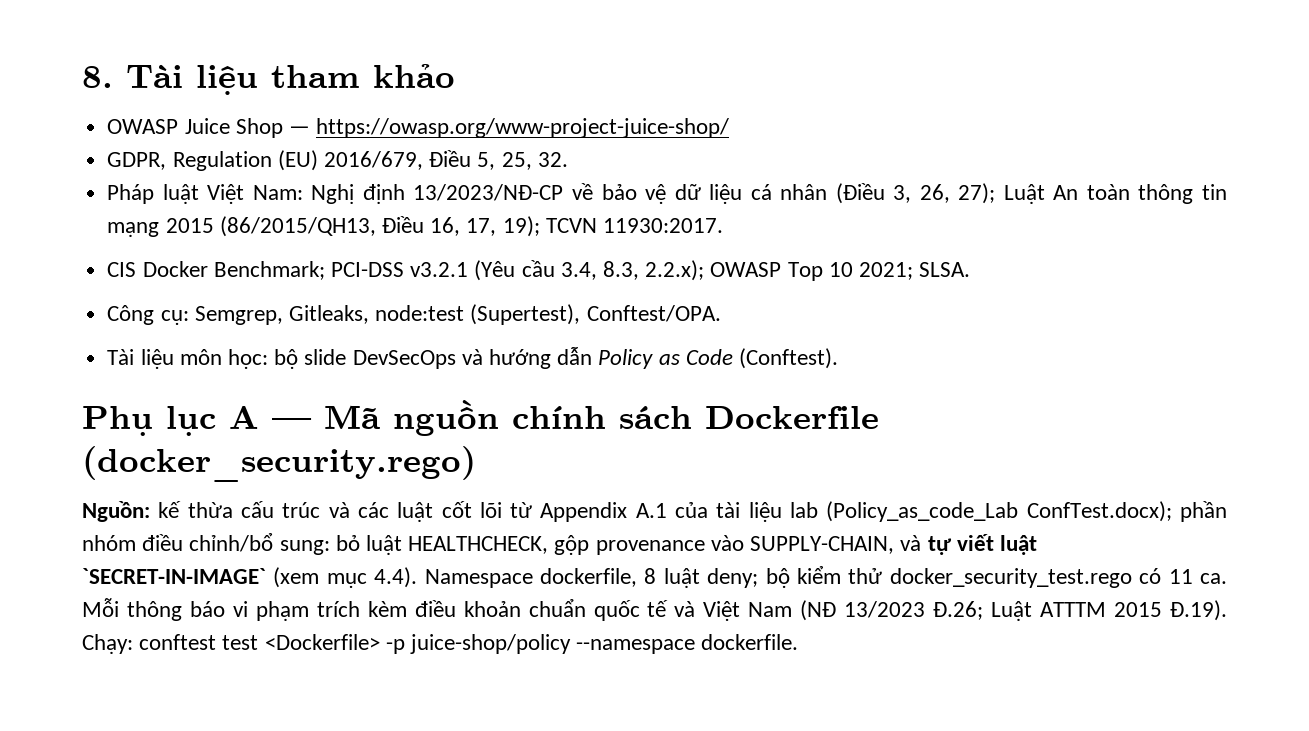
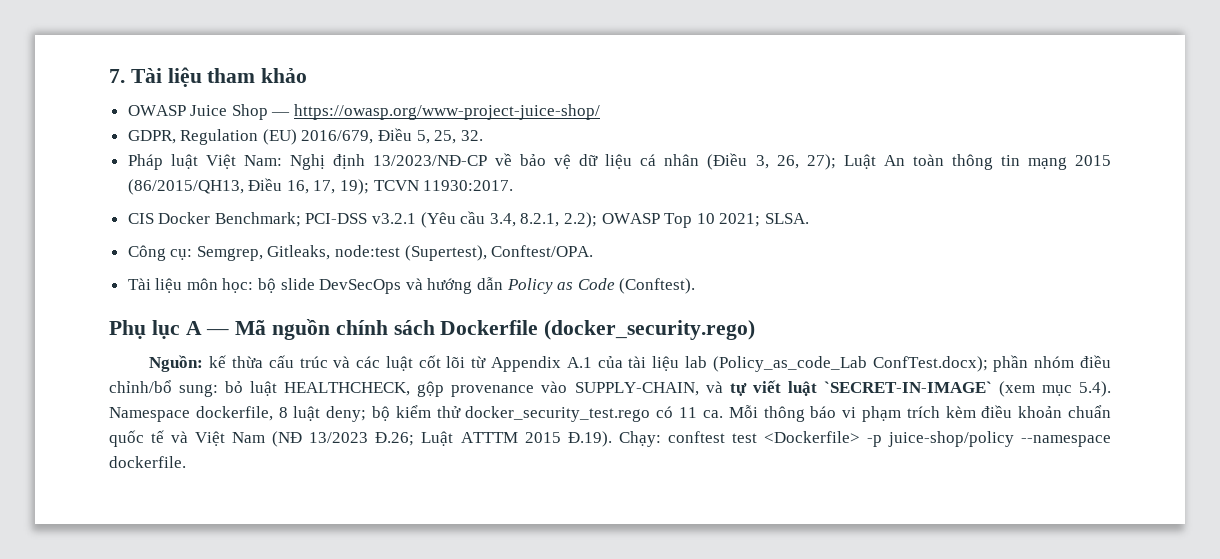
- 8. Tài liệu tham khảo
+ 7. Tài liệu tham khảo
- CIS Docker Benchmark; PCI-DSS v3.2.1 (Yêu cầu 3.4, 8.3, 2.2.x); OWASP Top 10 2021; SLSA.
+ CIS Docker Benchmark; PCI-DSS v3.2.1 (Yêu cầu 3.4, 8.2.1, 2.2); OWASP Top 10 2021; SLSA.
- bỏ luật HEALTHCHECK, gộp provenance vào SUPPLY-CHAIN, và tự viết luật `SECRET-IN-IMAGE` (xem mục 4.4). Namespace dockerfile, 8 luật deny;
+ bỏ luật HEALTHCHECK, gộp provenance vào SUPPLY-CHAIN, và tự viết luật `SECRET-IN-IMAGE` (xem mục 5.4). Namespace dockerfile, 8 luật deny;

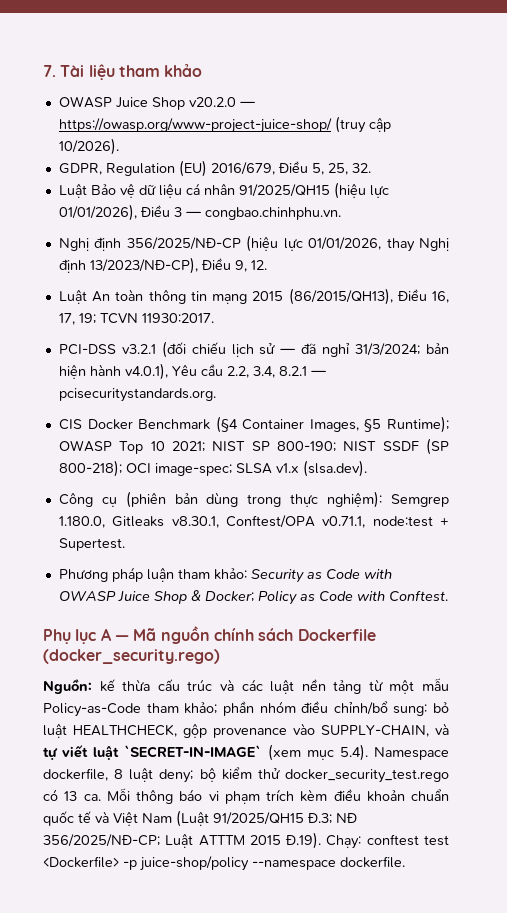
- OWASP Juice Shop — https://owasp.org/www-project-juice-shop/
+ OWASP Juice Shop v20.2.0 — https://owasp.org/www-project-juice-shop/ (truy cập 10/2026).
- Pháp luật Việt Nam: Nghị định 13/2023/NĐ-CP về bảo vệ dữ liệu cá nhân (Điều 3, 26, 27); Luật An toàn thông tin mạng 2015 (86/2015/QH13, Điều 16, 17, 19); TCVN 11930:2017.
+ Luật Bảo vệ dữ liệu cá nhân 91/2025/QH15 (hiệu lực 01/01/2026), Điều 3 — congbao.chinhphu.vn.
+ Nghị định 356/2025/NĐ-CP (hiệu lực 01/01/2026, thay Nghị định 13/2023/NĐ-CP), Điều 9, 12.
+ Luật An toàn thông tin mạng 2015 (86/2015/QH13), Điều 16, 17, 19; TCVN 11930:2017.
- CIS Docker Benchmark; PCI-DSS v3.2.1 (Yêu cầu 3.4, 8.2.1, 2.2); OWASP Top 10 2021; SLSA.
- Công cụ: Semgrep, Gitleaks, node:test (Supertest), Conftest/OPA.
- Tài liệu môn học: bộ slide DevSecOps và hướng dẫn Policy as Code (Conftest).
+ PCI-DSS v3.2.1 (đối chiếu lịch sử — đã nghỉ 31/3/2024; bản hiện hành v4.0.1), Yêu cầu 2.2, 3.4, 8.2.1 — pcisecuritystandards.org.
+ CIS Docker Benchmark (§4 Container Images, §5 Runtime); OWASP Top 10 2021; NIST SP 800-190; NIST SSDF (SP 800-218); OCI image-spec; SLSA v1.x (slsa.dev).
+ Công cụ (phiên bản dùng trong thực nghiệm): Semgrep 1.180.0, Gitleaks v8.30.1, Conftest/OPA v0.71.1, node:test + Supertest.
+ Phương pháp luận tham khảo: Security as Code with OWASP Juice Shop & Docker; Policy as Code with Conftest.
- kế thừa cấu trúc và các luật cốt lõi từ Appendix A.1 của tài liệu lab (Policy_as_code_Lab ConfTest.docx);
+ kế thừa cấu trúc và các luật nền tảng từ một mẫu Policy-as-Code tham khảo;
- bộ kiểm thử docker_security_test.rego có 11 ca. Mỗi thông báo vi phạm trích kèm điều khoản chuẩn quốc tế và Việt Nam (NĐ 13/2023 Đ.26;
+ bộ kiểm thử docker_security_test.rego có 13 ca. Mỗi thông báo vi phạm trích kèm điều khoản chuẩn quốc tế và Việt Nam (Luật 91/2025/QH15 Đ.3; NĐ 356/2025/NĐ-CP;

